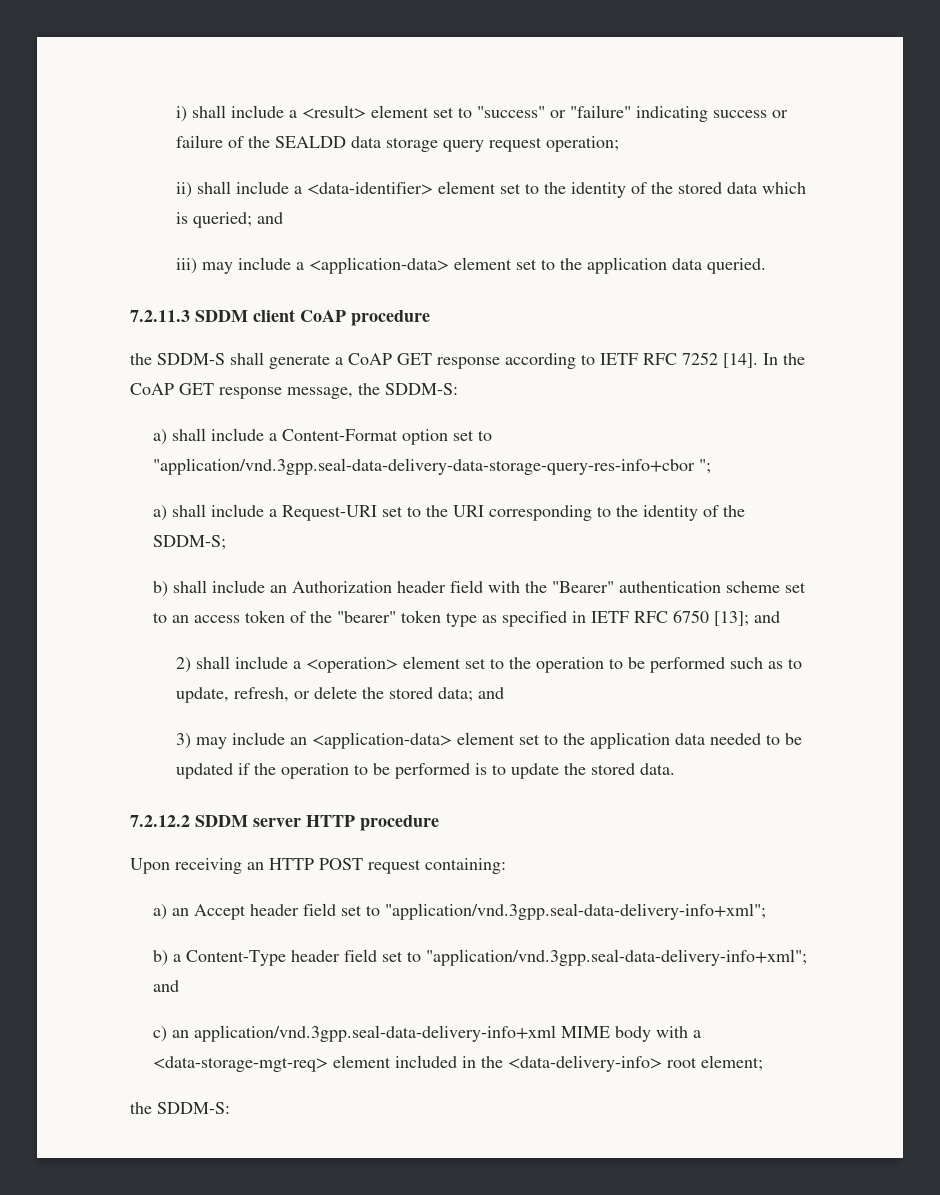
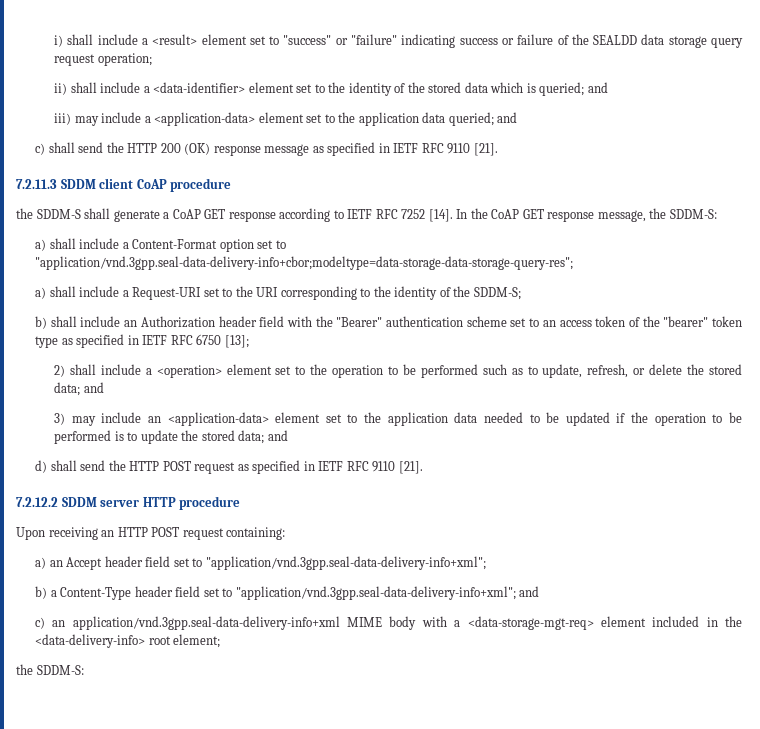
- iii) may include a <application-data> element set to the application data queried.
+ iii) may include a <application-data> element set to the application data queried; and
+ c) shall send the HTTP 200 (OK) response message as specified in IETF RFC 9110 [21].
- a) shall include a Content-Format option set to "application/vnd.3gpp.seal-data-delivery-data-storage-query-res-info+cbor ";
+ a) shall include a Content-Format option set to "application/vnd.3gpp.seal-data-delivery-info+cbor;modeltype=data-storage-data-storage-query-res";
- b) shall include an Authorization header field with the "Bearer" authentication scheme set to an access token of the "bearer" token type as specified in IETF RFC 6750 [13]; and
+ b) shall include an Authorization header field with the "Bearer" authentication scheme set to an access token of the "bearer" token type as specified in IETF RFC 6750 [13];
- 3) may include an <application-data> element set to the application data needed to be updated if the operation to be performed is to update the stored data.
+ 3) may include an <application-data> element set to the application data needed to be updated if the operation to be performed is to update the stored data; and
+ d) shall send the HTTP POST request as specified in IETF RFC 9110 [21].

